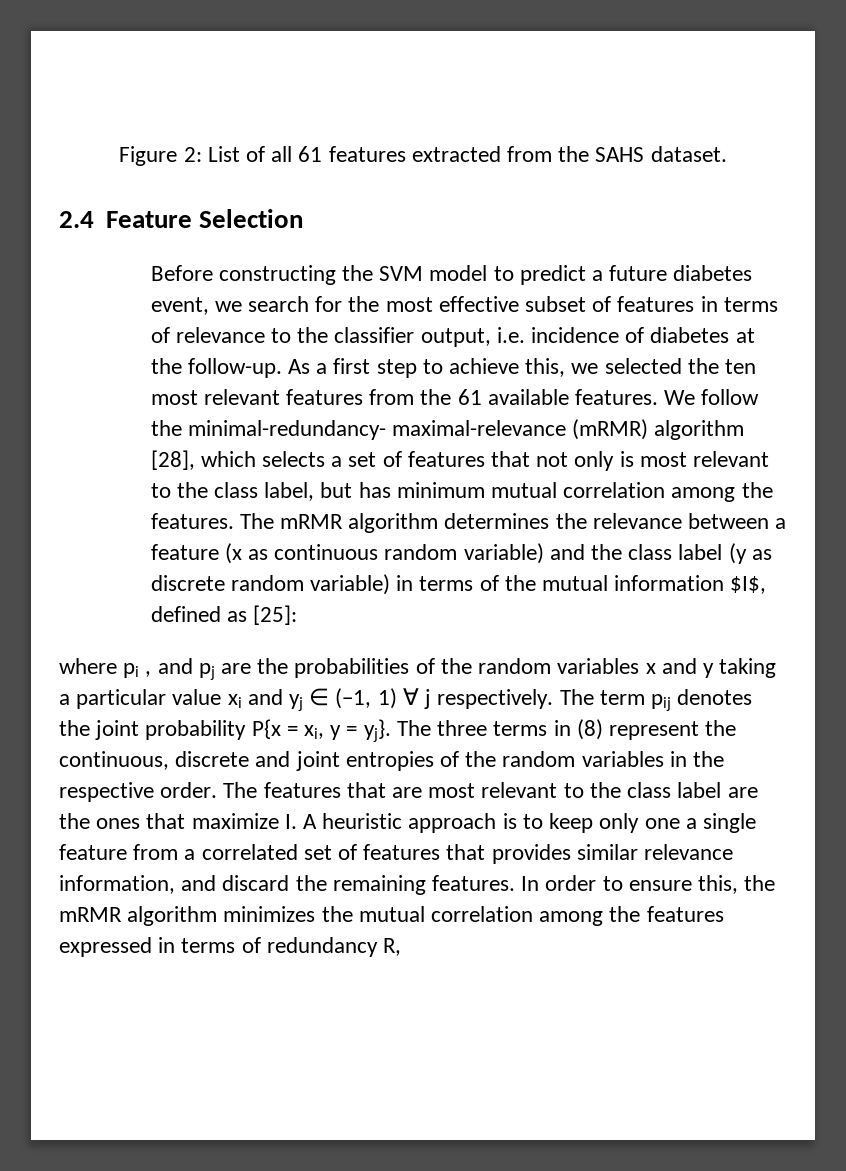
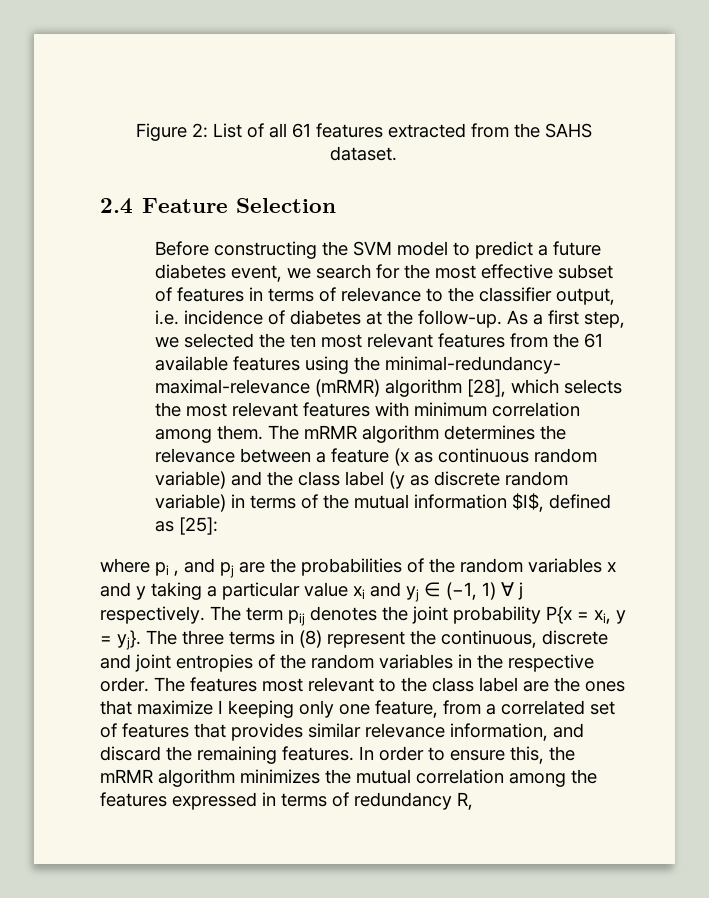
- As a first step to achieve this, we selected the ten most relevant features from the 61 available features. We follow the minimal-redundancy- maximal-relevance (mRMR) algorithm [28], which selects a set of features that not only is most relevant to the class label, but has minimum mutual correlation among the features.
+ As a first step, we selected the ten most relevant features from the 61 available features using the minimal-redundancy- maximal-relevance (mRMR) algorithm [28], which selects the most relevant features with minimum correlation among them.
- The features that are most relevant to the class label are the ones that maximize I. A heuristic approach is to keep only one a single feature from a correlated set of features that provides similar relevance information, and discard the remaining features.
+ The features most relevant to the class label are the ones that maximize I keeping only one feature, from a correlated set of features that provides similar relevance information, and discard the remaining features.

